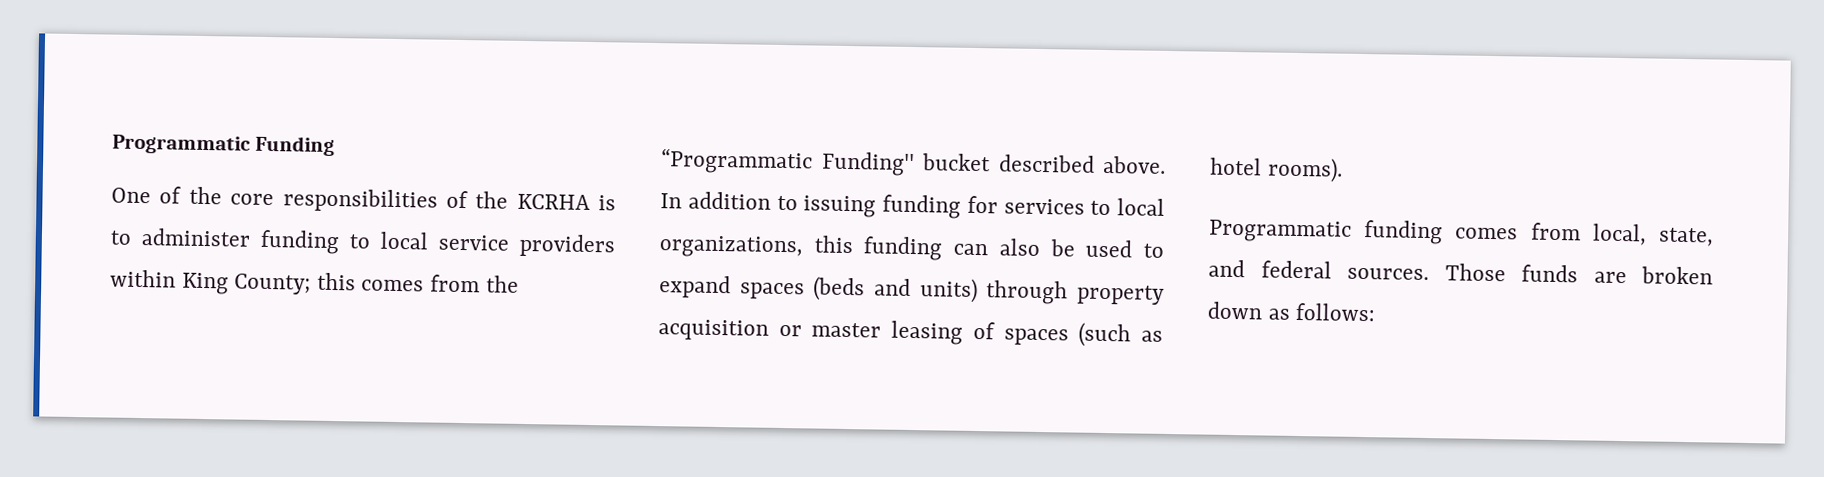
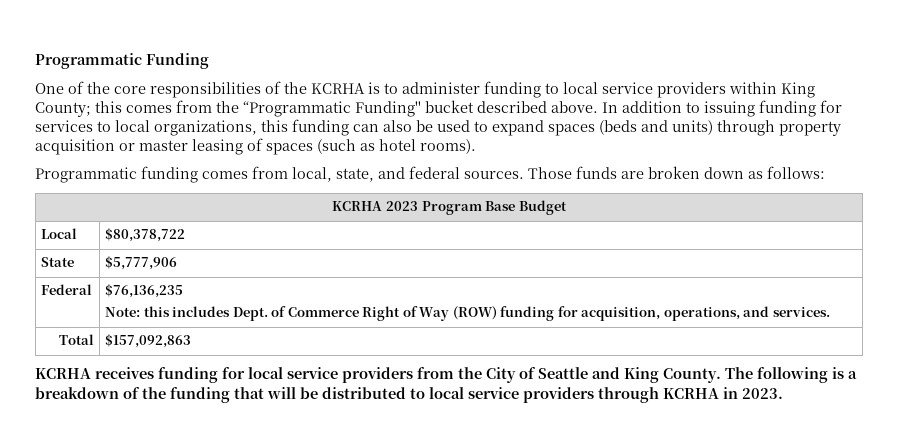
+ KCRHA 2023 Program Base Budget
+ Local | $80,378,722
+ State | $5,777,906
+ Federal | $76,136,235
+ Note: this includes Dept. of Commerce Right of Way (ROW) funding for acquisition, operations, and services.
+ Total | $157,092,863
+ KCRHA receives funding for local service providers from the City of Seattle and King County. The following is a breakdown of the funding that will be distributed to local service providers through KCRHA in 2023.

